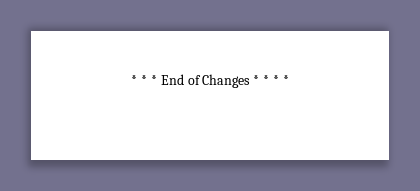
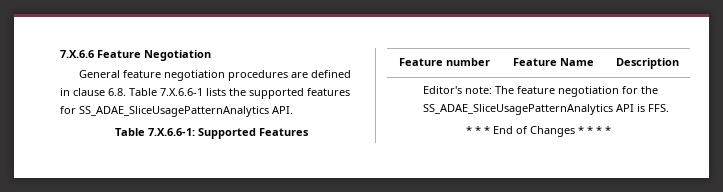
+ 7.X.6.6 Feature Negotiation
+ General feature negotiation procedures are defined in clause 6.8. Table 7.X.6.6-1 lists the supported features for SS_ADAE_SliceUsagePatternAnalytics API.
+ Table 7.X.6.6-1: Supported Features
+ Feature number | Feature Name | Description
+ Editor's note: The feature negotiation for the SS_ADAE_SliceUsagePatternAnalytics API is FFS.

